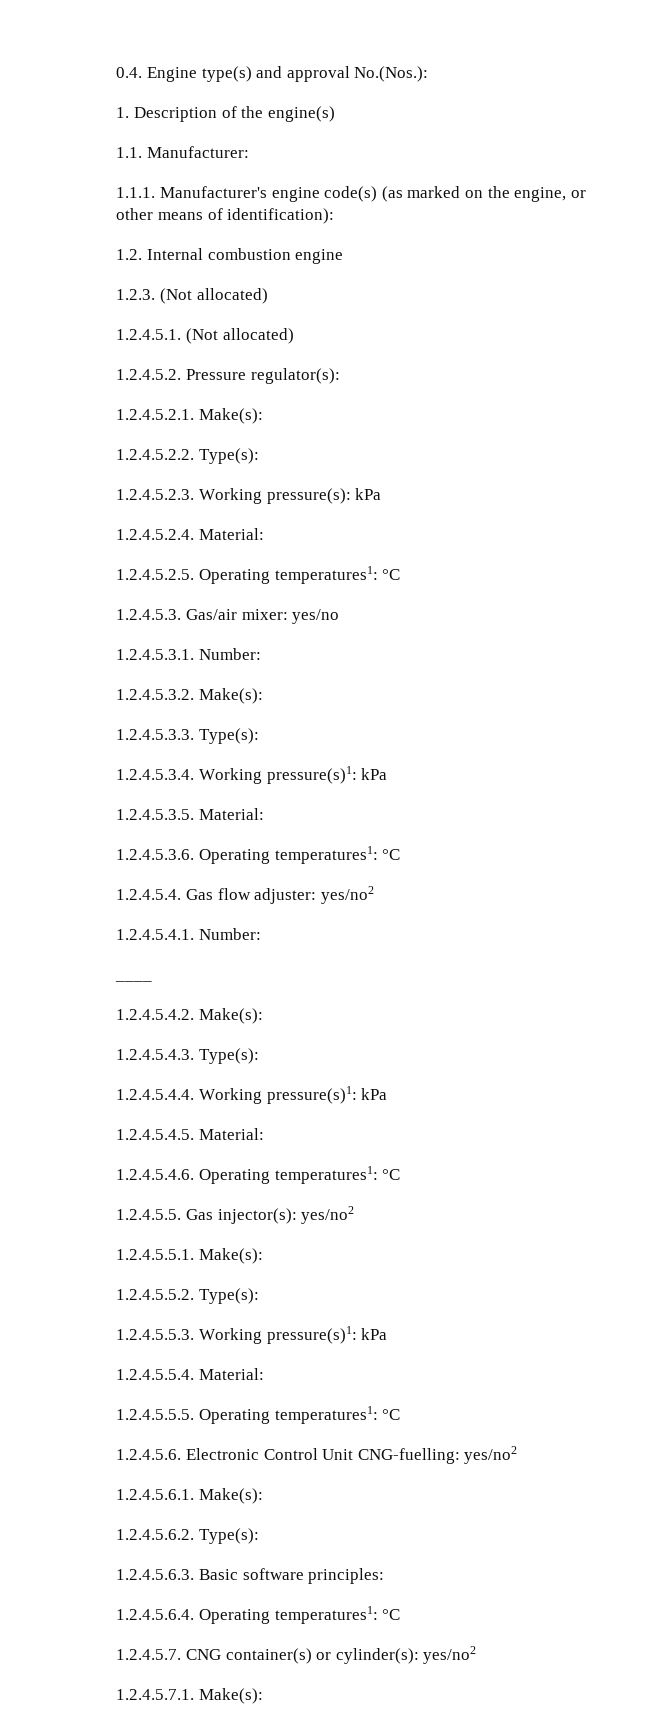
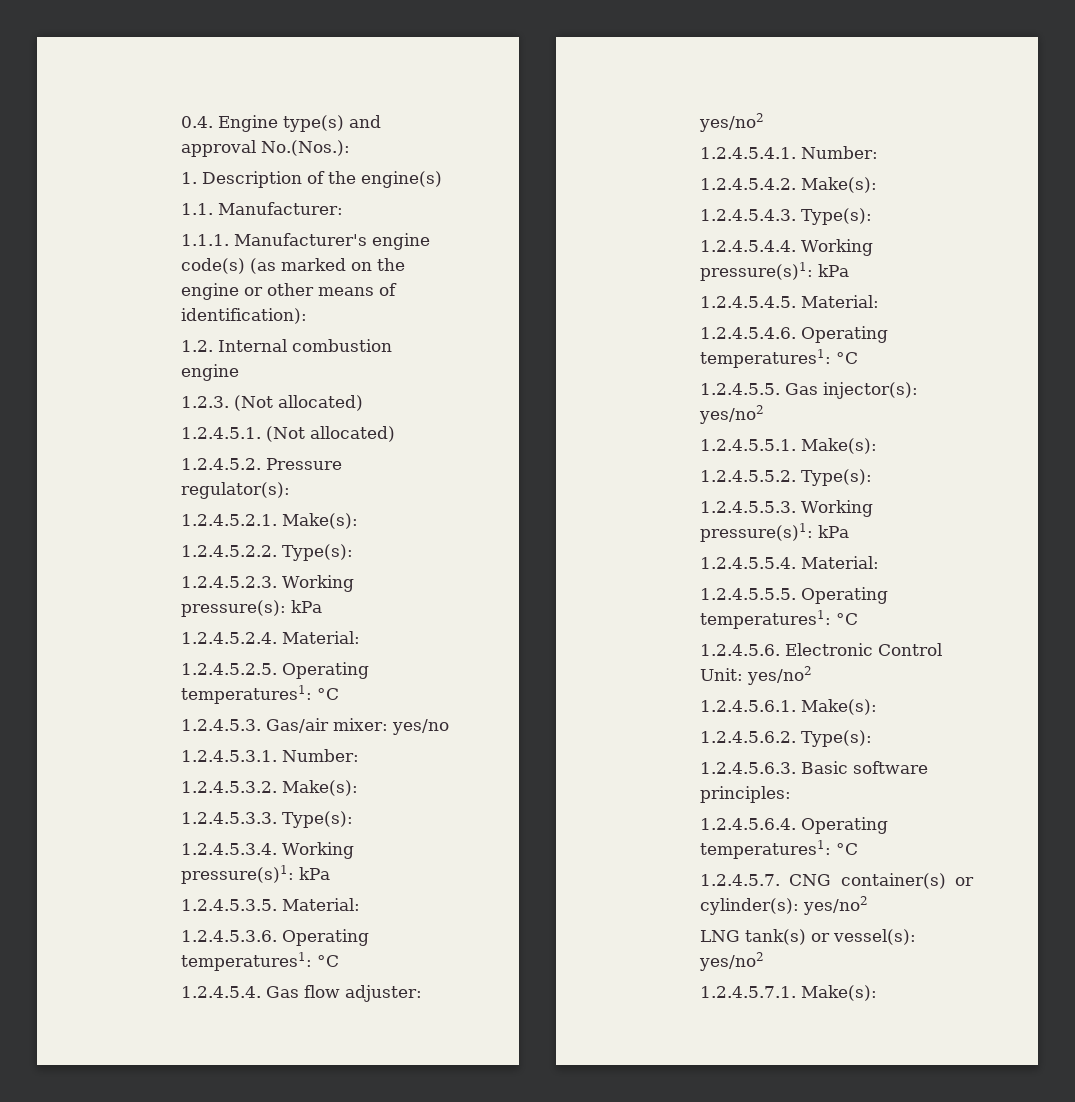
- 1.1.1. Manufacturer's engine code(s) (as marked on the engine, or other means of identification):
+ 1.1.1. Manufacturer's engine code(s) (as marked on the engine or other means of identification):
- ____
- 1.2.4.5.6. Electronic Control Unit CNG-fuelling: yes/no2
+ 1.2.4.5.6. Electronic Control Unit: yes/no2
+ LNG tank(s) or vessel(s): yes/no2

